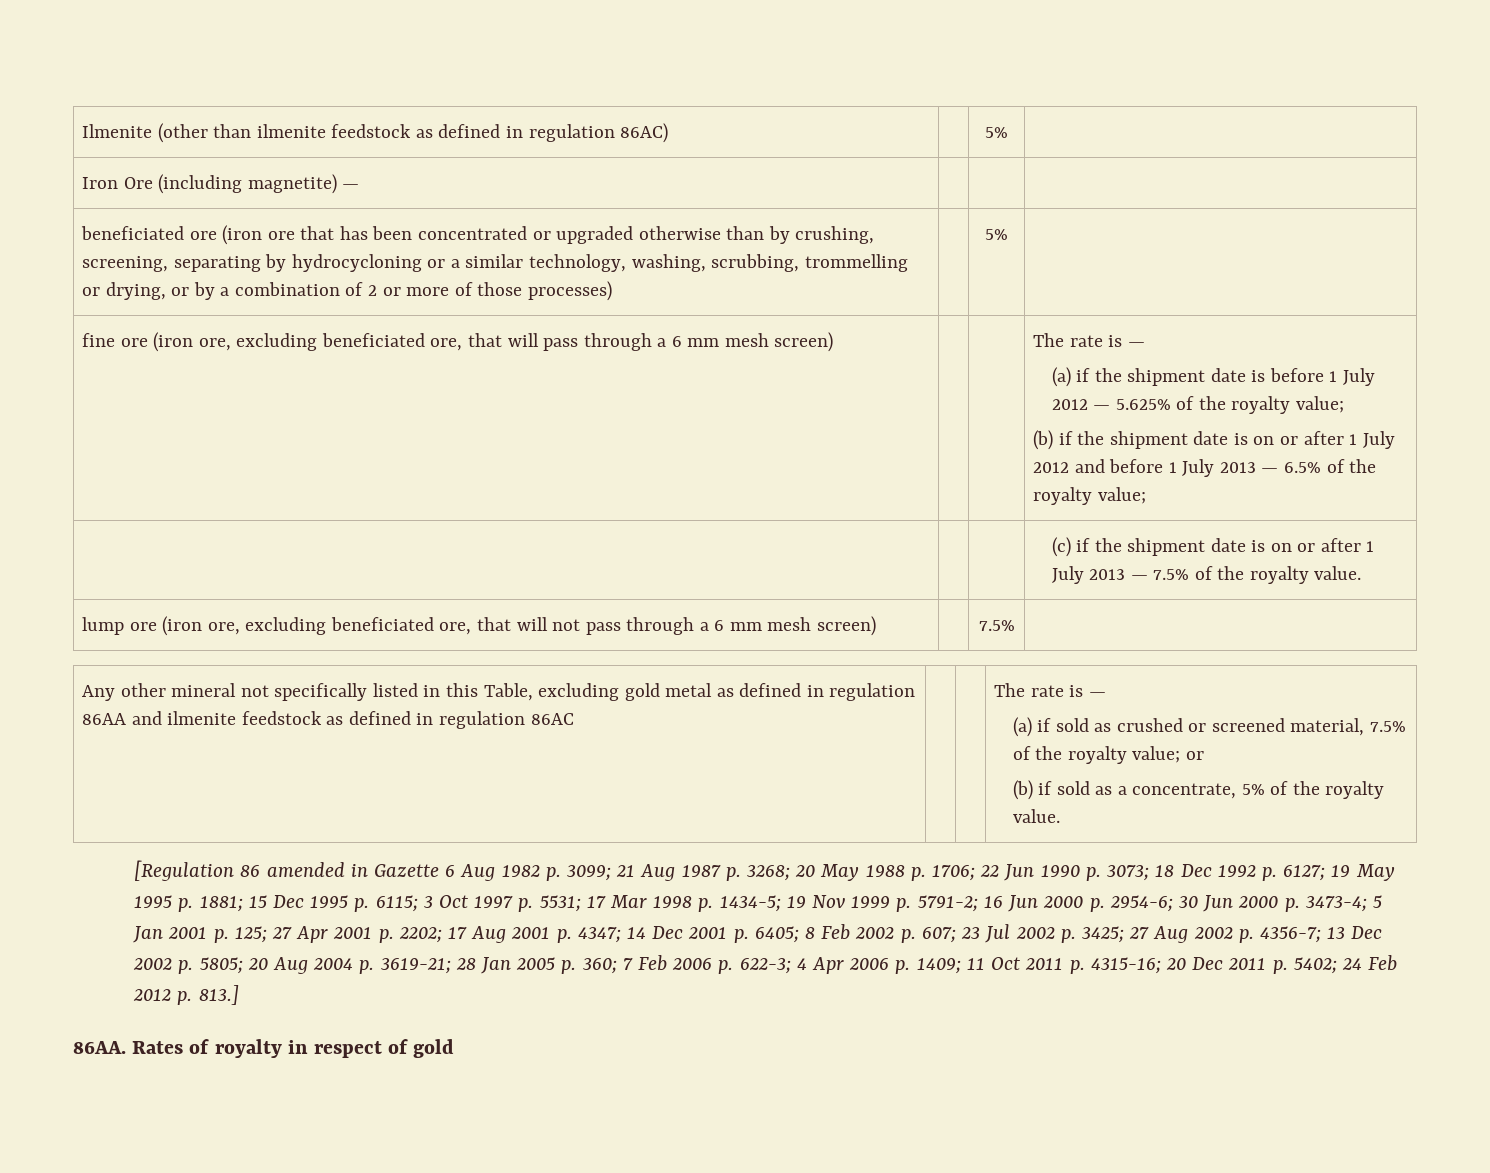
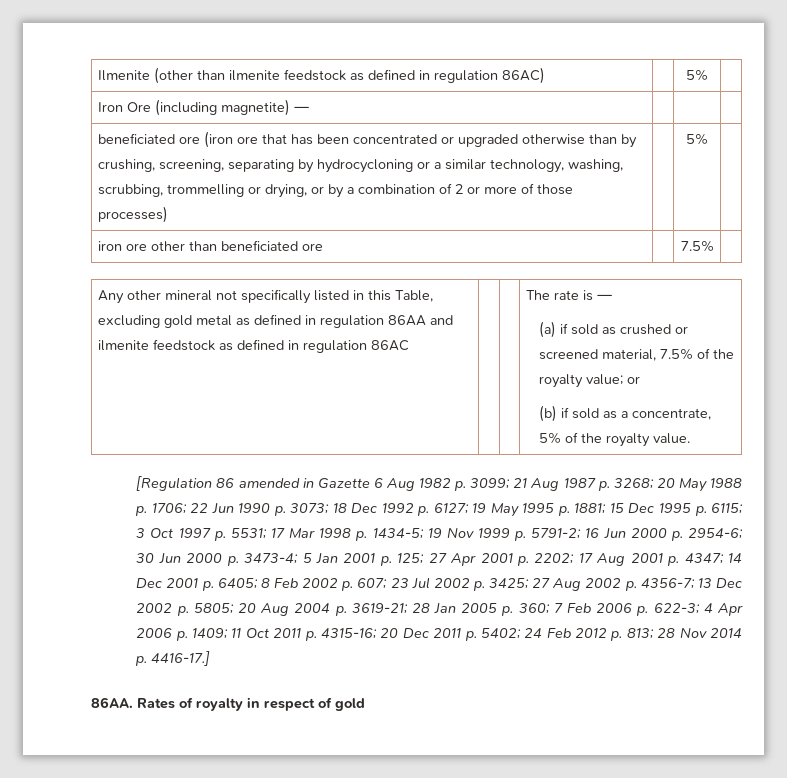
- fine ore (iron ore, excluding beneficiated ore, that will pass through a 6 mm mesh screen) | | | The rate is —
- (a) if the shipment date is before 1 July 2012 — 5.625% of the royalty value;
- (b) if the shipment date is on or after 1 July 2012 and before 1 July 2013 — 6.5% of the royalty value;
- | | | (c) if the shipment date is on or after 1 July 2013 — 7.5% of the royalty value.
- lump ore (iron ore, excluding beneficiated ore, that will not pass through a 6 mm mesh screen) | | 7.5% |
+ iron ore other than beneficiated ore | | 7.5%
- 24 Feb 2012 p. 813.]
+ 24 Feb 2012 p. 813; 28 Nov 2014 p. 4416-17.]

